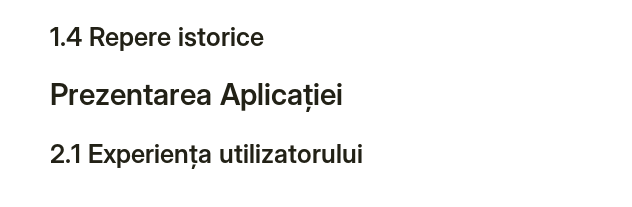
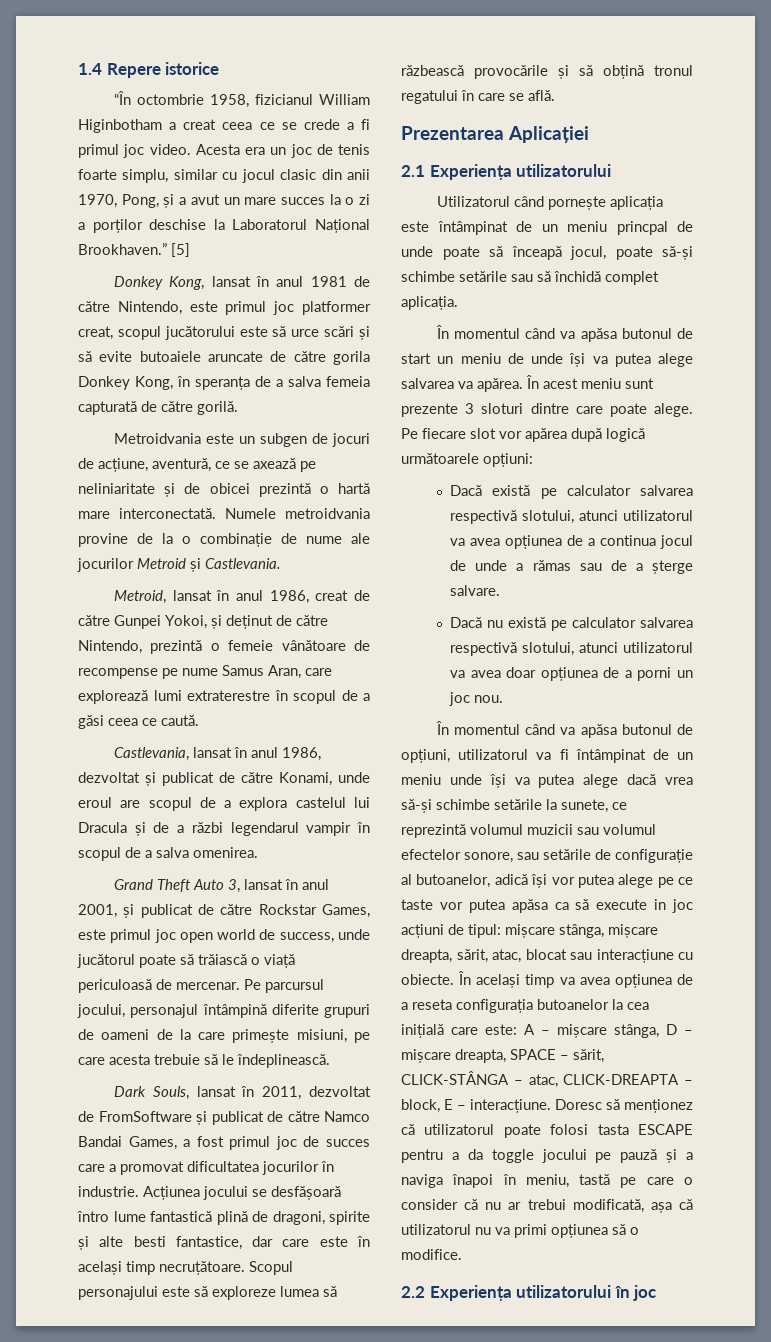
+ “În octombrie 1958, fizicianul William Higinbotham a creat ceea ce se crede a fi primul joc video. Acesta era un joc de tenis foarte simplu, similar cu jocul clasic din anii 1970, Pong, și a avut un mare succes la o zi a porților deschise la Laboratorul Național Brookhaven.” [5]
+ Donkey Kong, lansat în anul 1981 de către Nintendo, este primul joc platformer creat, scopul jucătorului este să urce scări și să evite butoaiele aruncate de către gorila Donkey Kong, în speranța de a salva femeia capturată de către gorilă.
+ Metroidvania este un subgen de jocuri de acțiune, aventură, ce se axează pe neliniaritate și de obicei prezintă o hartă mare interconectată. Numele metroidvania provine de la o combinație de nume ale jocurilor Metroid și Castlevania.
+ Metroid, lansat în anul 1986, creat de către Gunpei Yokoi, și deținut de către Nintendo, prezintă o femeie vânătoare de recompense pe nume Samus Aran, care explorează lumi extraterestre în scopul de a găsi ceea ce caută.
+ Castlevania, lansat în anul 1986, dezvoltat și publicat de către Konami, unde eroul are scopul de a explora castelul lui Dracula și de a răzbi legendarul vampir în scopul de a salva omenirea.
+ Grand Theft Auto 3, lansat în anul 2001, și publicat de către Rockstar Games, este primul joc open world de success, unde jucătorul poate să trăiască o viață periculoasă de mercenar. Pe parcursul jocului, personajul întâmpină diferite grupuri de oameni de la care primește misiuni, pe care acesta trebuie să le îndeplinească.
+ Dark Souls, lansat în 2011, dezvoltat de FromSoftware și publicat de către Namco Bandai Games, a fost primul joc de succes care a promovat dificultatea jocurilor în industrie. Acțiunea jocului se desfășoară întro lume fantastică plină de dragoni, spirite și alte besti fantastice, dar care este în același timp necruțătoare. Scopul personajului este să exploreze lumea să răzbească provocările și să obțină tronul regatului în care se află.
+ Utilizatorul când pornește aplicația este întâmpinat de un meniu princpal de unde poate să înceapă jocul, poate să-și schimbe setările sau să închidă complet aplicația.
+ În momentul când va apăsa butonul de start un meniu de unde își va putea alege salvarea va apărea. În acest meniu sunt prezente 3 sloturi dintre care poate alege. Pe fiecare slot vor apărea după logică următoarele opțiuni:
+ Dacă există pe calculator salvarea respectivă slotului, atunci utilizatorul va avea opțiunea de a continua jocul de unde a rămas sau de a șterge salvare.
+ Dacă nu există pe calculator salvarea respectivă slotului, atunci utilizatorul va avea doar opțiunea de a porni un joc nou.
+ În momentul când va apăsa butonul de opțiuni, utilizatorul va fi întâmpinat de un meniu unde își va putea alege dacă vrea să-și schimbe setările la sunete, ce reprezintă volumul muzicii sau volumul efectelor sonore, sau setările de configurație al butoanelor, adică își vor putea alege pe ce taste vor putea apăsa ca să execute in joc acțiuni de tipul: mișcare stânga, mișcare dreapta, sărit, atac, blocat sau interacțiune cu obiecte. În același timp va avea opțiunea de a reseta configurația butoanelor la cea inițială care este: A – mișcare stânga, D – mișcare dreapta, SPACE – sărit, CLICK-STÂNGA – atac, CLICK-DREAPTA – block, E – interacțiune. Doresc să menționez că utilizatorul poate folosi tasta ESCAPE pentru a da toggle jocului pe pauză și a naviga înapoi în meniu, tastă pe care o consider că nu ar trebui modificată, așa că utilizatorul nu va primi opțiunea să o modifice.
+ 2.2 Experiența utilizatorului în joc

